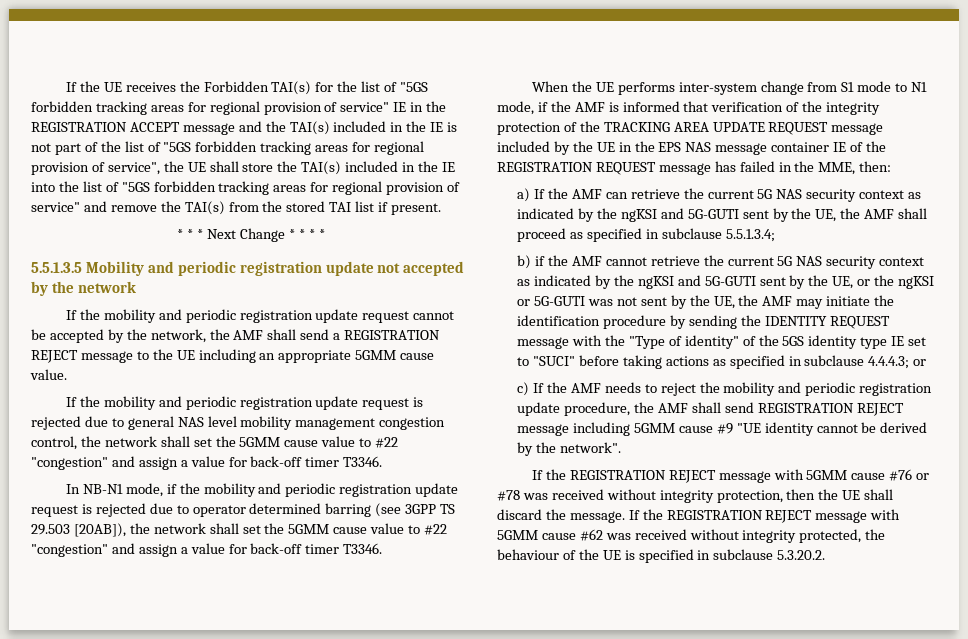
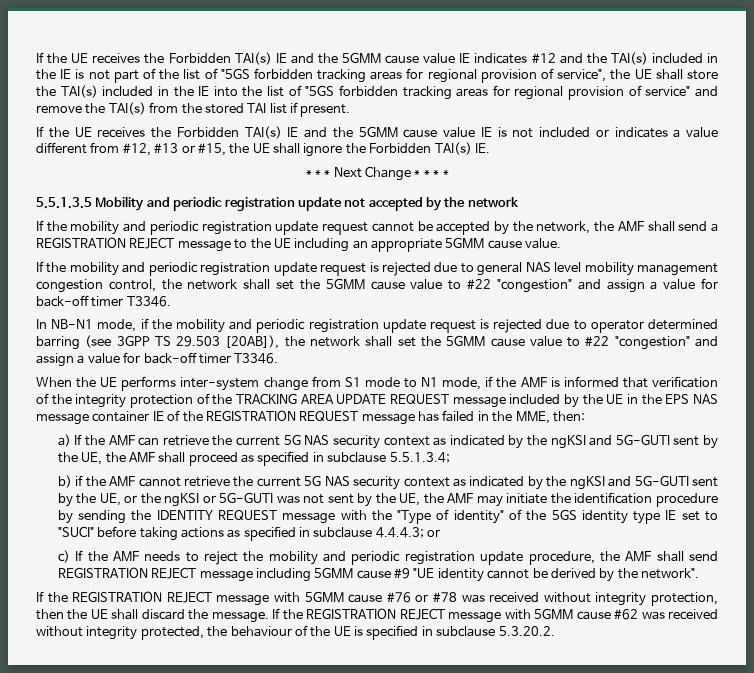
- If the UE receives the Forbidden TAI(s) for the list of "5GS forbidden tracking areas for regional provision of service" IE in the REGISTRATION ACCEPT message and the TAI(s) included in the IE is not part of the list of "5GS forbidden tracking areas for regional provision of service", the UE shall store the TAI(s) included in the IE into the list of "5GS forbidden tracking areas for regional provision of service" and remove the TAI(s) from the stored TAI list if present.
+ If the UE receives the Forbidden TAI(s) IE and the 5GMM cause value IE indicates #12 and the TAI(s) included in the IE is not part of the list of "5GS forbidden tracking areas for regional provision of service", the UE shall store the TAI(s) included in the IE into the list of "5GS forbidden tracking areas for regional provision of service" and remove the TAI(s) from the stored TAI list if present.
+ If the UE receives the Forbidden TAI(s) IE and the 5GMM cause value IE is not included or indicates a value different from #12, #13 or #15, the UE shall ignore the Forbidden TAI(s) IE.

